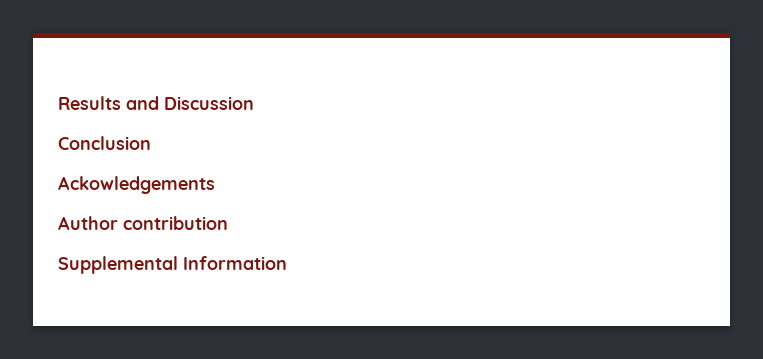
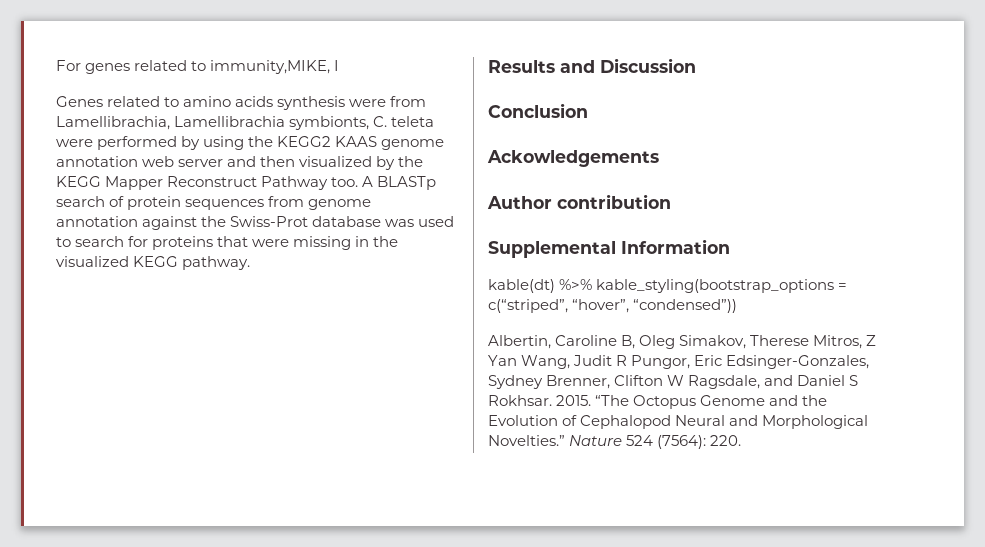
+ For genes related to immunity,MIKE, I
+ Genes related to amino acids synthesis were from Lamellibrachia, Lamellibrachia symbionts, C. teleta were performed by using the KEGG2 KAAS genome annotation web server and then visualized by the KEGG Mapper Reconstruct Pathway too. A BLASTp search of protein sequences from genome annotation against the Swiss-Prot database was used to search for proteins that were missing in the visualized KEGG pathway.
+ kable(dt) %>% kable_styling(bootstrap_options = c(“striped”, “hover”, “condensed”))
+ Albertin, Caroline B, Oleg Simakov, Therese Mitros, Z Yan Wang, Judit R Pungor, Eric Edsinger-Gonzales, Sydney Brenner, Clifton W Ragsdale, and Daniel S Rokhsar. 2015. “The Octopus Genome and the Evolution of Cephalopod Neural and Morphological Novelties.” Nature 524 (7564): 220.

